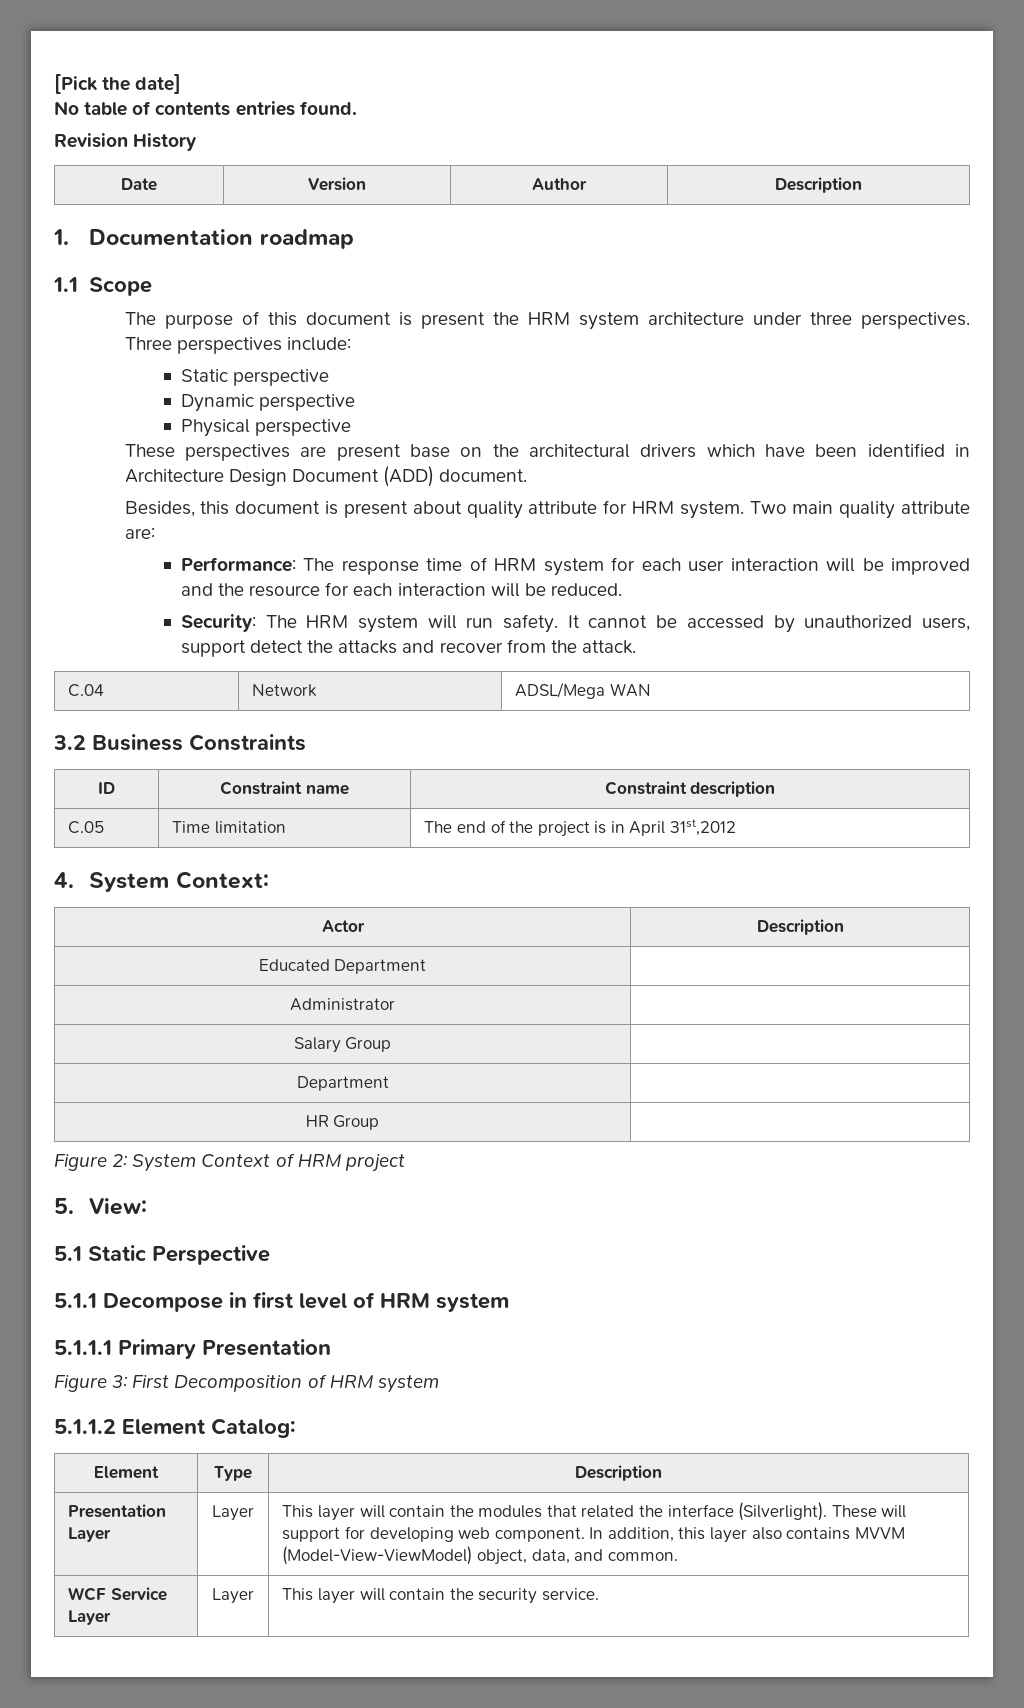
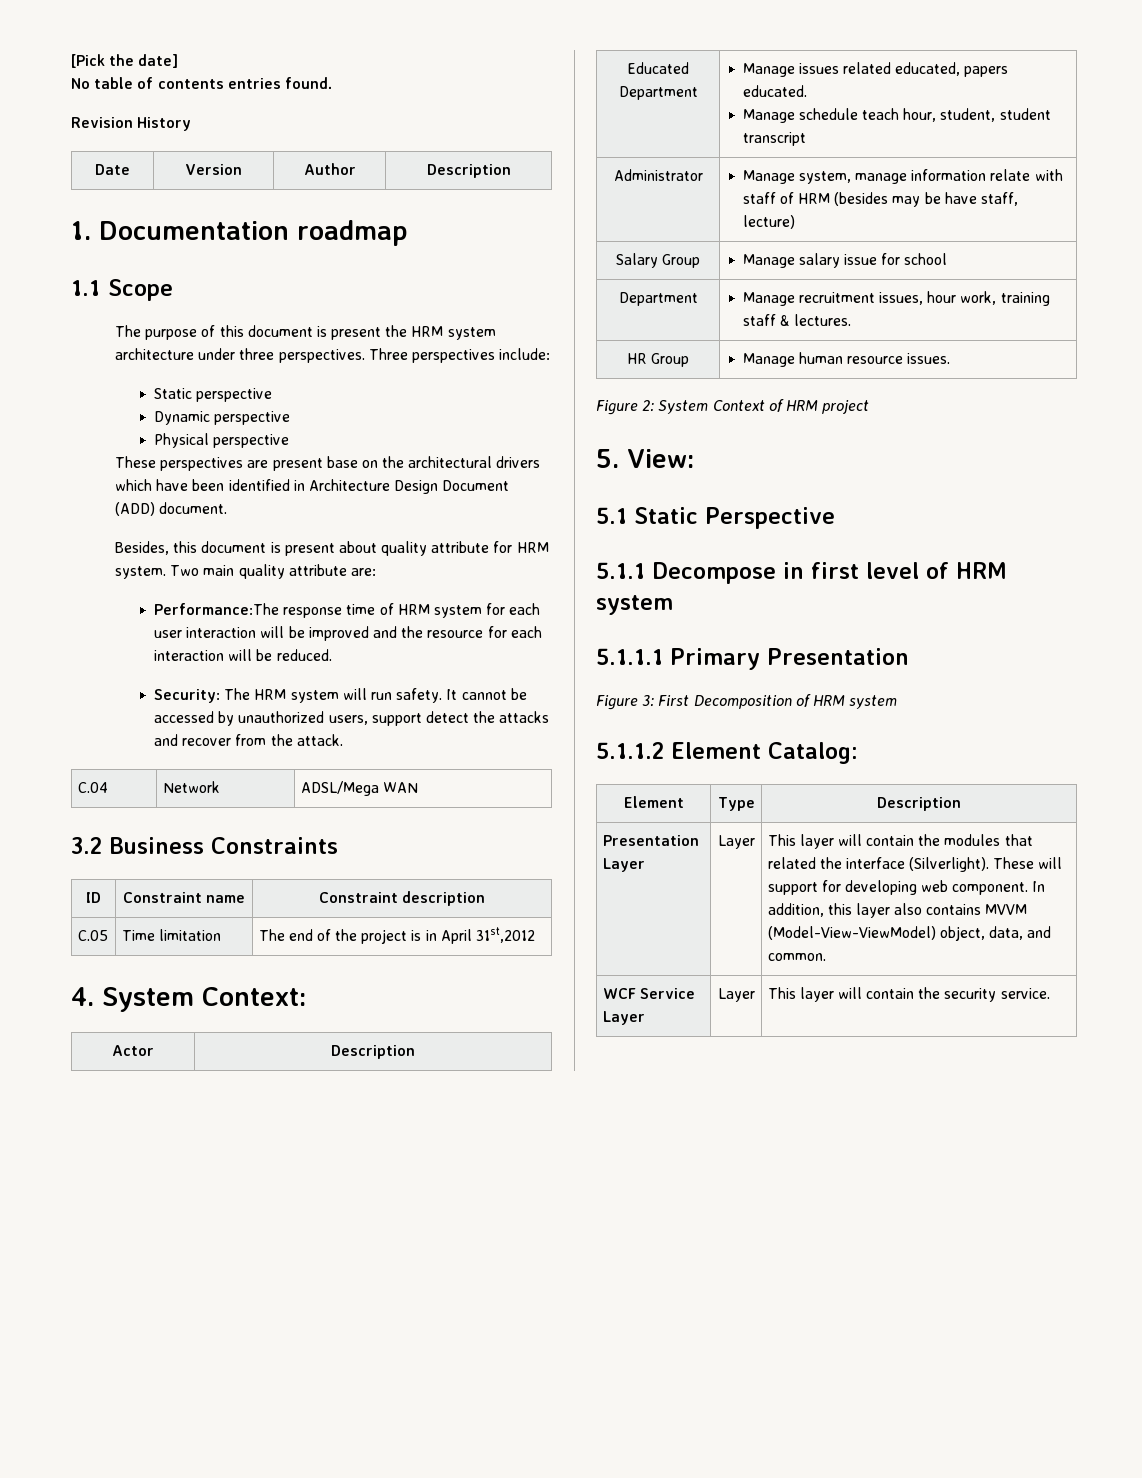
- Performance: The response time of HRM system for each user interaction will be improved and the resource for each interaction will be reduced.
+ Performance:The response time of HRM system for each user interaction will be improved and the resource for each interaction will be reduced.
- Educated Department |
- Administrator |
- Salary Group |
- Department |
- HR Group |
+ Educated Department | Manage issues related educated, papers educated.
+ Manage schedule teach hour, student, student transcript
+ Administrator | Manage system, manage information relate with staff of HRM (besides may be have staff, lecture)
+ Salary Group | Manage salary issue for school
+ Department | Manage recruitment issues, hour work, training staff & lectures.
+ HR Group | Manage human resource issues.

